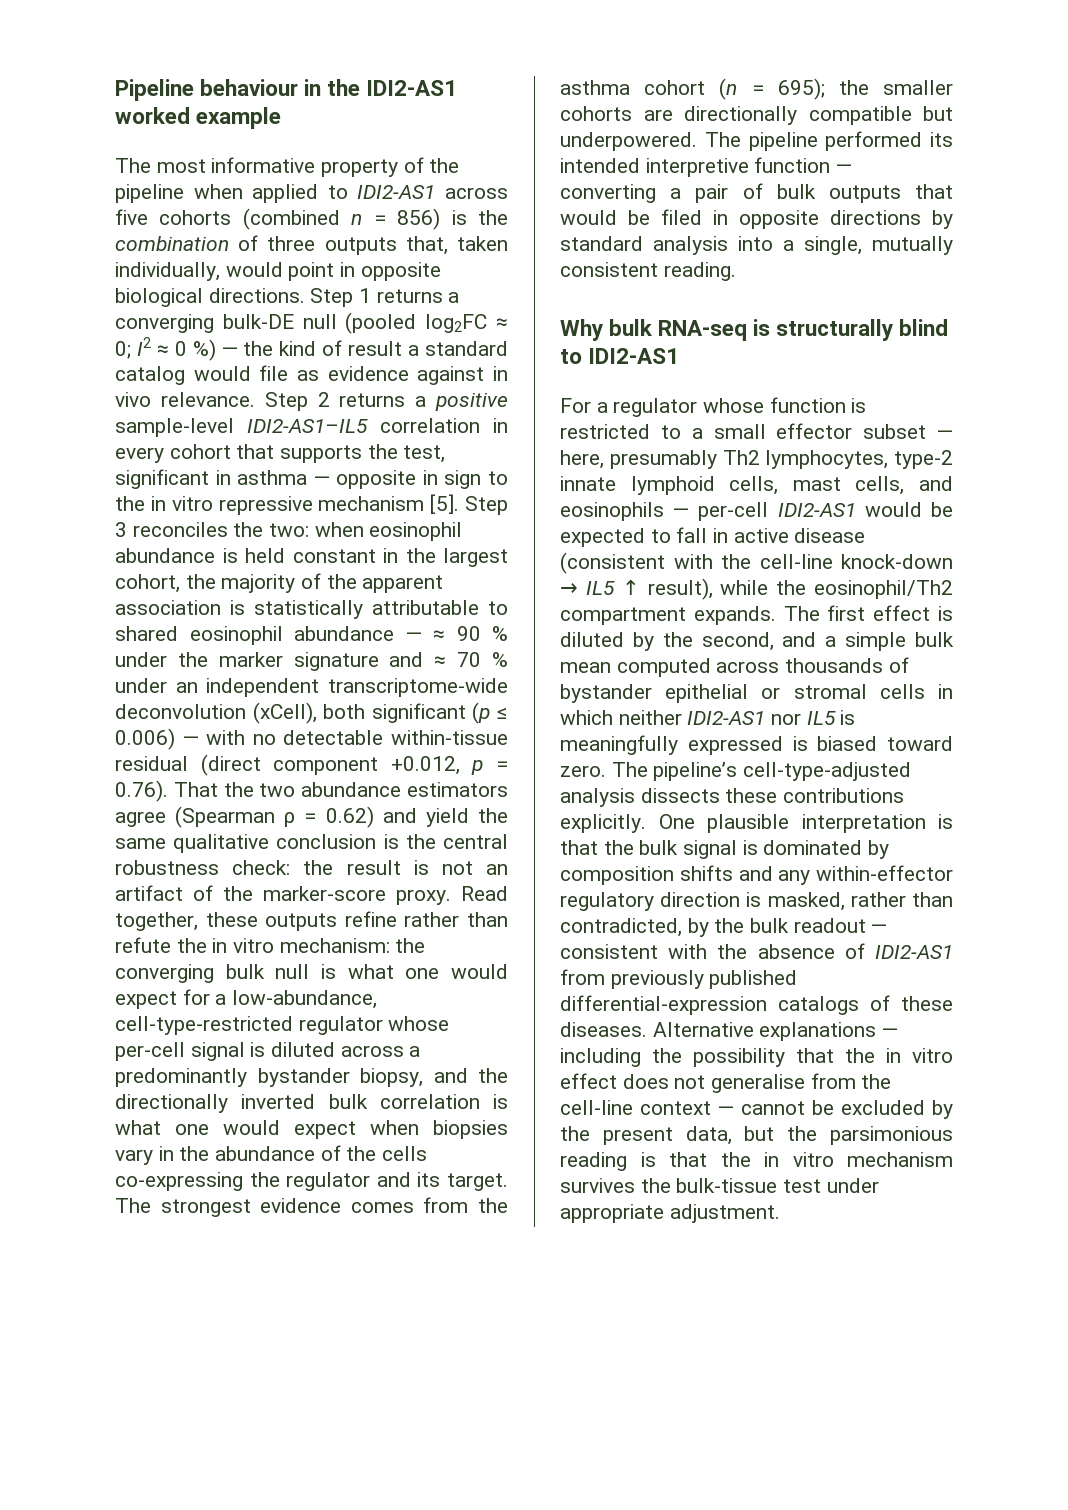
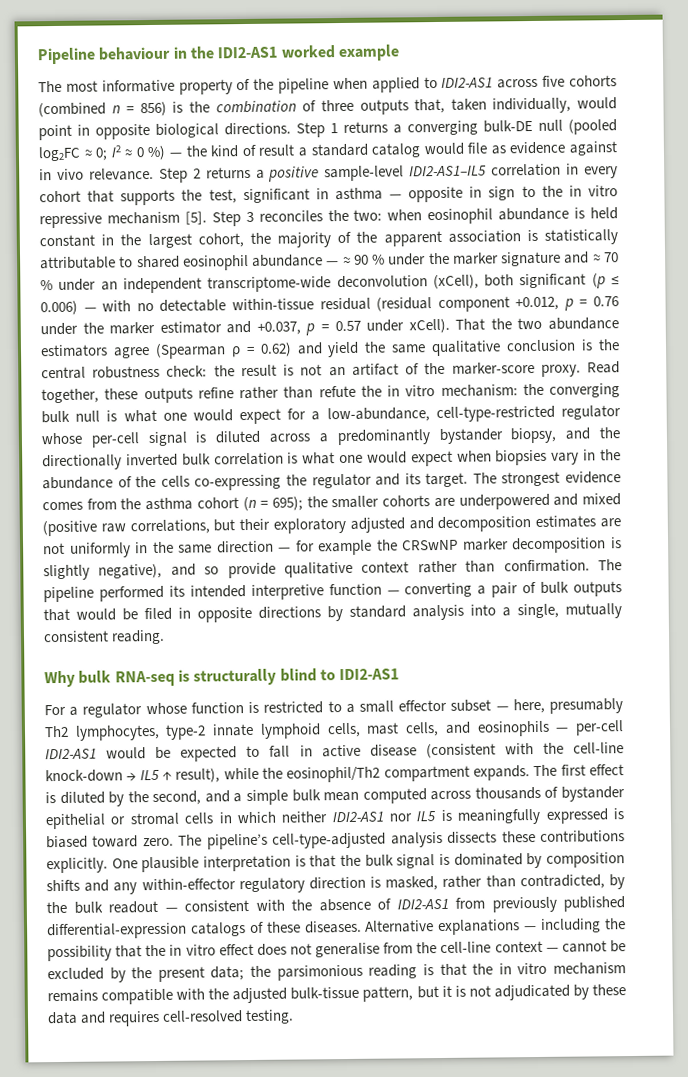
- when eosinophil abundance is held constant in the largest cohort, the majority of the apparent association is statistically attributable to shared eosinophil abundance — ≈ 90 % under the marker signature and ≈ 70 % under an independent transcriptome-wide deconvolution (xCell), both significant (p ≤ 0.006) — with no detectable within-tissue residual (direct component +0.012, p = 0.76). That the two abundance estimators agree (Spearman ρ = 0.62) and yield the same qualitative conclusion is the central robustness check:
+ when eosinophil abundance is held constant in the largest cohort, the majority of the apparent association is statistically attributable to shared eosinophil abundance — ≈ 90 % under the marker signature and ≈ 70 % under an independent transcriptome-wide deconvolution (xCell), both significant (p ≤ 0.006) — with no detectable within-tissue residual (residual component +0.012, p = 0.76 under the marker estimator and +0.037, p = 0.57 under xCell). That the two abundance estimators agree (Spearman ρ = 0.62) and yield the same qualitative conclusion is the central robustness check:
- The strongest evidence comes from the asthma cohort (n = 695); the smaller cohorts are directionally compatible but underpowered.
+ The strongest evidence comes from the asthma cohort (n = 695); the smaller cohorts are underpowered and mixed (positive raw correlations, but their exploratory adjusted and decomposition estimates are not uniformly in the same direction — for example the CRSwNP marker decomposition is slightly negative), and so provide qualitative context rather than confirmation.
- Alternative explanations — including the possibility that the in vitro effect does not generalise from the cell-line context — cannot be excluded by the present data, but the parsimonious reading is that the in vitro mechanism survives the bulk-tissue test under appropriate adjustment.
+ Alternative explanations — including the possibility that the in vitro effect does not generalise from the cell-line context — cannot be excluded by the present data; the parsimonious reading is that the in vitro mechanism remains compatible with the adjusted bulk-tissue pattern, but it is not adjudicated by these data and requires cell-resolved testing.

